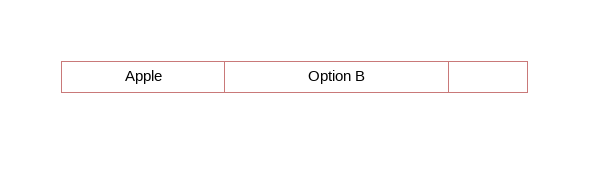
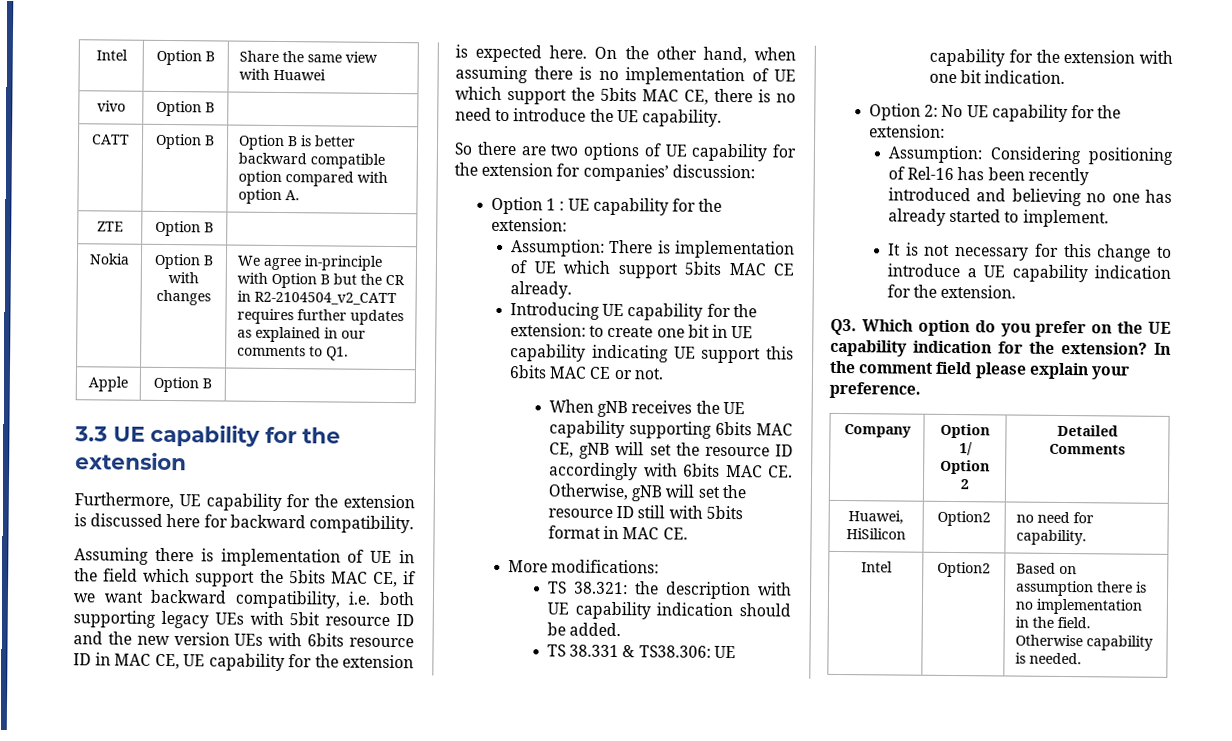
+ Intel | Option B | Share the same view with Huawei
+ vivo | Option B |
+ CATT | Option B | Option B is better backward compatible option compared with option A.
+ ZTE | Option B |
+ Nokia | Option B with changes | We agree in-principle with Option B but the CR in R2-2104504_v2_CATT requires further updates as explained in our comments to Q1.
  Apple | Option B |
+ 3.3 UE capability for the extension
+ Furthermore, UE capability for the extension is discussed here for backward compatibility.
+ Assuming there is implementation of UE in the field which support the 5bits MAC CE, if we want backward compatibility, i.e. both supporting legacy UEs with 5bit resource ID and the new version UEs with 6bits resource ID in MAC CE, UE capability for the extension is expected here. On the other hand, when assuming there is no implementation of UE which support the 5bits MAC CE, there is no need to introduce the UE capability.
+ So there are two options of UE capability for the extension for companies’ discussion:
+ Option 1 : UE capability for the extension:
+ Assumption: There is implementation of UE which support 5bits MAC CE already.
+ Introducing UE capability for the extension: to create one bit in UE capability indicating UE support this 6bits MAC CE or not.
+ When gNB receives the UE capability supporting 6bits MAC CE, gNB will set the resource ID accordingly with 6bits MAC CE. Otherwise, gNB will set the resource ID still with 5bits format in MAC CE.
+ More modifications:
+ TS 38.321: the description with UE capability indication should be added.
+ TS 38.331 & TS38.306: UE capability for the extension with one bit indication.
+ Option 2: No UE capability for the extension:
+ Assumption: Considering positioning of Rel-16 has been recently introduced and believing no one has already started to implement.
+ It is not necessary for this change to introduce a UE capability indication for the extension.
+ Q3. Which option do you prefer on the UE capability indication for the extension? In the comment field please explain your preference.
+ Company | Option 1/ Option 2 | Detailed Comments
+ Huawei, HiSilicon | Option2 | no need for capability.
+ Intel | Option2 | Based on assumption there is no implementation in the field. Otherwise capability is needed.

